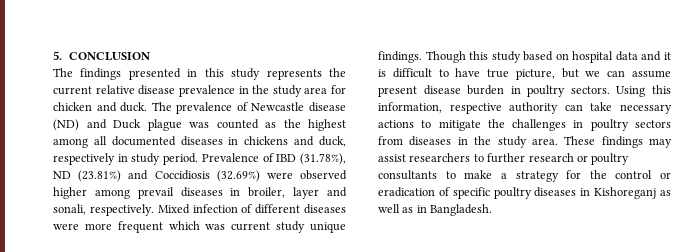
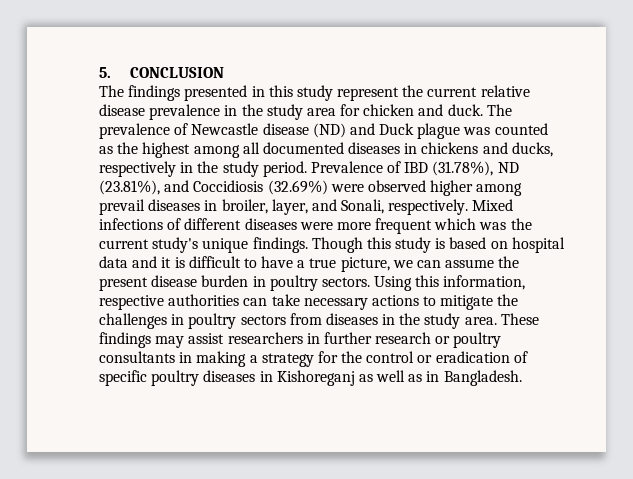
- The findings presented in this study represents the current relative disease prevalence in the study area for chicken and duck.
+ The findings presented in this study represent the current relative disease prevalence in the study area for chicken and duck.
- The prevalence of Newcastle disease (ND) and Duck plague was counted as the highest among all documented diseases in chickens and duck, respectively in study period.
+ The prevalence of Newcastle disease (ND) and Duck plague was counted as the highest among all documented diseases in chickens and ducks, respectively in the study period.
- Prevalence of IBD (31.78%), ND (23.81%) and Coccidiosis (32.69%) were observed higher among prevail diseases in broiler, layer and sonali, respectively.
+ Prevalence of IBD (31.78%), ND (23.81%), and Coccidiosis (32.69%) were observed higher among prevail diseases in broiler, layer, and Sonali, respectively.
- Mixed infection of different diseases were more frequent which was current study unique findings.
+ Mixed infections of different diseases were more frequent which was the current study's unique findings.
- Though this study based on hospital data and it is difficult to have true picture, but we can assume present disease burden in poultry sectors.
+ Though this study is based on hospital data and it is difficult to have a true picture, we can assume the present disease burden in poultry sectors.
- Using this information, respective authority can take necessary actions to mitigate the challenges in poultry sectors from diseases in the study area.
+ Using this information, respective authorities can take necessary actions to mitigate the challenges in poultry sectors from diseases in the study area.
- These findings may assist researchers to further research or poultry consultants to make a strategy for the control or eradication of specific poultry diseases in Kishoreganj as well as in Bangladesh.
+ These findings may assist researchers in further research or poultry consultants in making a strategy for the control or eradication of specific poultry diseases in Kishoreganj as well as in Bangladesh.

